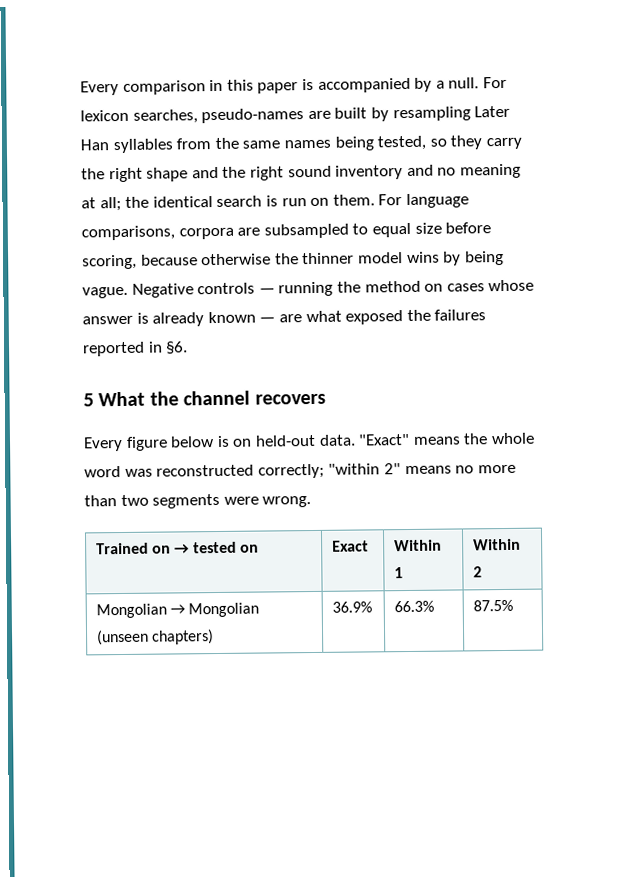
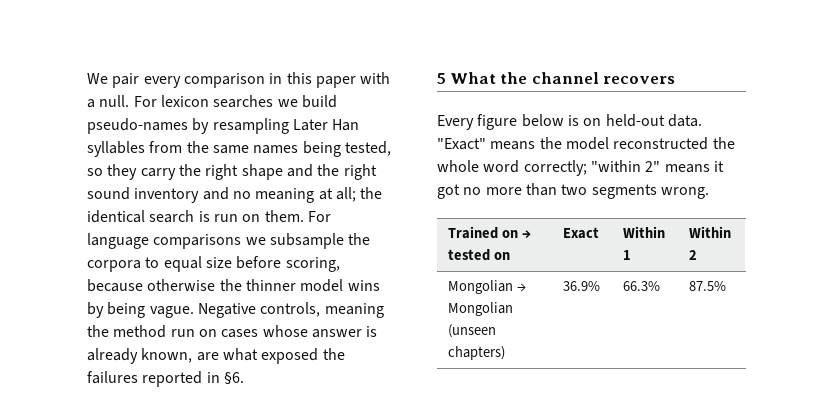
- Every comparison in this paper is accompanied by a null.
+ We pair every comparison in this paper with a null.
- For lexicon searches, pseudo-names are built by resampling Later Han syllables from the same names being tested, so they carry the right shape and the right sound inventory and no meaning at all; the identical search is run on them.
+ For lexicon searches we build pseudo-names by resampling Later Han syllables from the same names being tested, so they carry the right shape and the right sound inventory and no meaning at all; the identical search is run on them.
- For language comparisons, corpora are subsampled to equal size before scoring, because otherwise the thinner model wins by being vague.
+ For language comparisons we subsample the corpora to equal size before scoring, because otherwise the thinner model wins by being vague.
- Negative controls — running the method on cases whose answer is already known — are what exposed the failures reported in §6.
+ Negative controls, meaning the method run on cases whose answer is already known, are what exposed the failures reported in §6.
- "Exact" means the whole word was reconstructed correctly; "within 2" means no more than two segments were wrong.
+ "Exact" means the model reconstructed the whole word correctly; "within 2" means it got no more than two segments wrong.

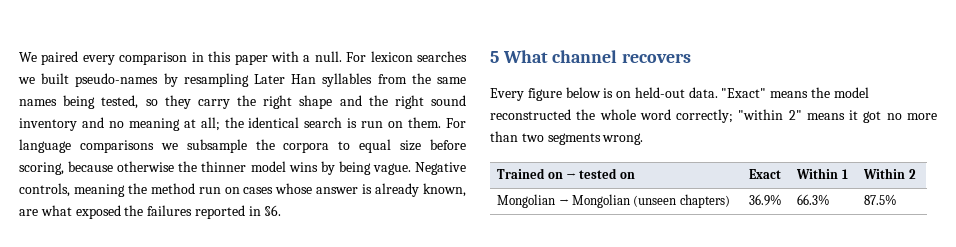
- We pair every comparison in this paper with a null.
+ We paired every comparison in this paper with a null.
- For lexicon searches we build pseudo-names by resampling Later Han syllables from the same names being tested, so they carry the right shape and the right sound inventory and no meaning at all; the identical search is run on them.
+ For lexicon searches we built pseudo-names by resampling Later Han syllables from the same names being tested, so they carry the right shape and the right sound inventory and no meaning at all; the identical search is run on them.
- 5 What the channel recovers
+ 5 What channel recovers

